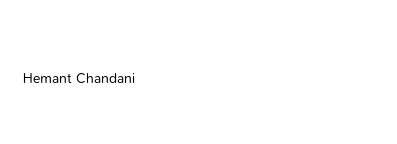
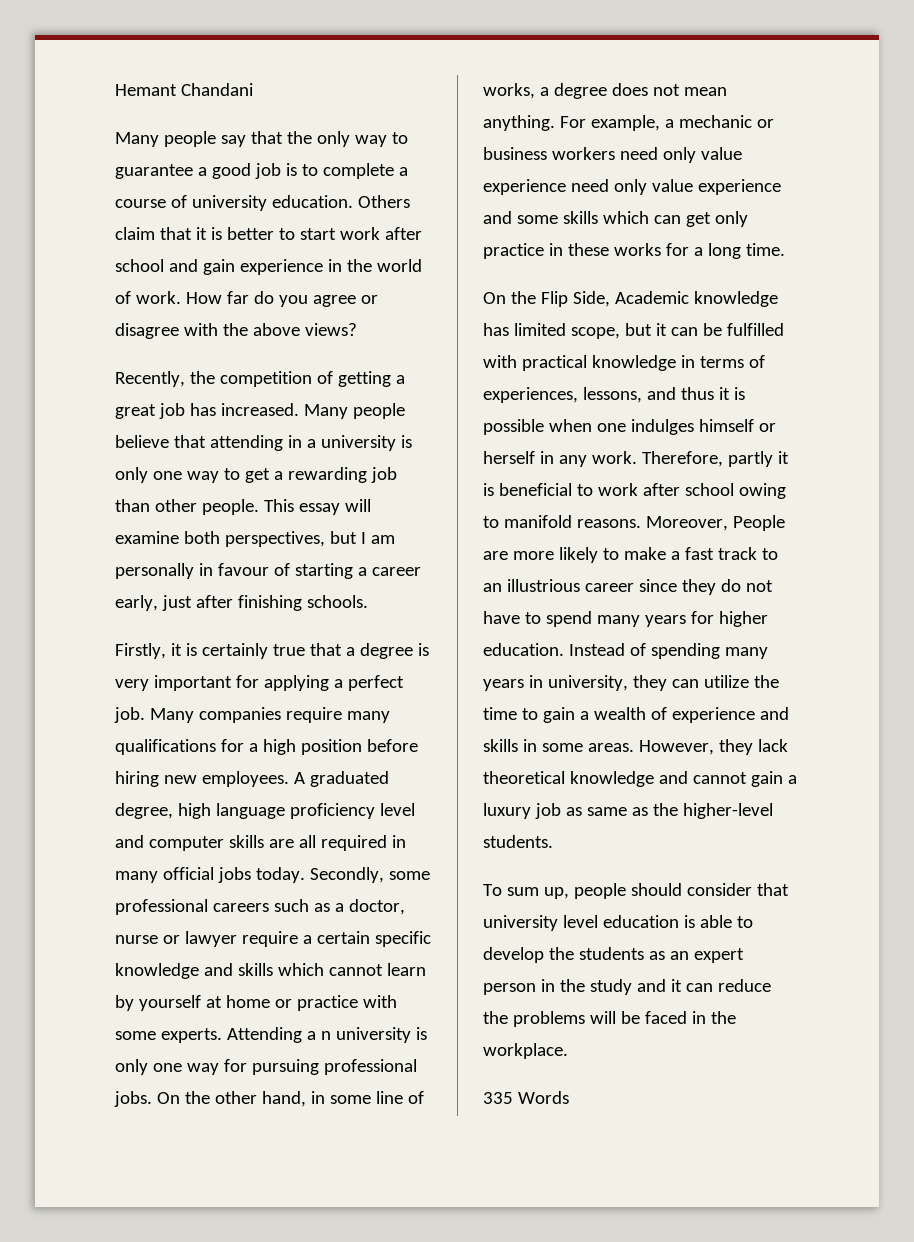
+ Many people say that the only way to guarantee a good job is to complete a course of university education. Others claim that it is better to start work after school and gain experience in the world of work. How far do you agree or disagree with the above views?
+ Recently, the competition of getting a great job has increased. Many people believe that attending in a university is only one way to get a rewarding job than other people. This essay will examine both perspectives, but I am personally in favour of starting a career early, just after finishing schools.
+ Firstly, it is certainly true that a degree is very important for applying a perfect job. Many companies require many qualifications for a high position before hiring new employees. A graduated degree, high language proficiency level and computer skills are all required in many official jobs today. Secondly, some professional careers such as a doctor, nurse or lawyer require a certain specific knowledge and skills which cannot learn by yourself at home or practice with some experts. Attending a n university is only one way for pursuing professional jobs. On the other hand, in some line of works, a degree does not mean anything. For example, a mechanic or business workers need only value experience need only value experience and some skills which can get only practice in these works for a long time.
+ On the Flip Side, Academic knowledge has limited scope, but it can be fulfilled with practical knowledge in terms of experiences, lessons, and thus it is possible when one indulges himself or herself in any work. Therefore, partly it is beneficial to work after school owing to manifold reasons. Moreover, People are more likely to make a fast track to an illustrious career since they do not have to spend many years for higher education. Instead of spending many years in university, they can utilize the time to gain a wealth of experience and skills in some areas. However, they lack theoretical knowledge and cannot gain a luxury job as same as the higher-level students.
+ To sum up, people should consider that university level education is able to develop the students as an expert person in the study and it can reduce the problems will be faced in the workplace.
+ 335 Words

